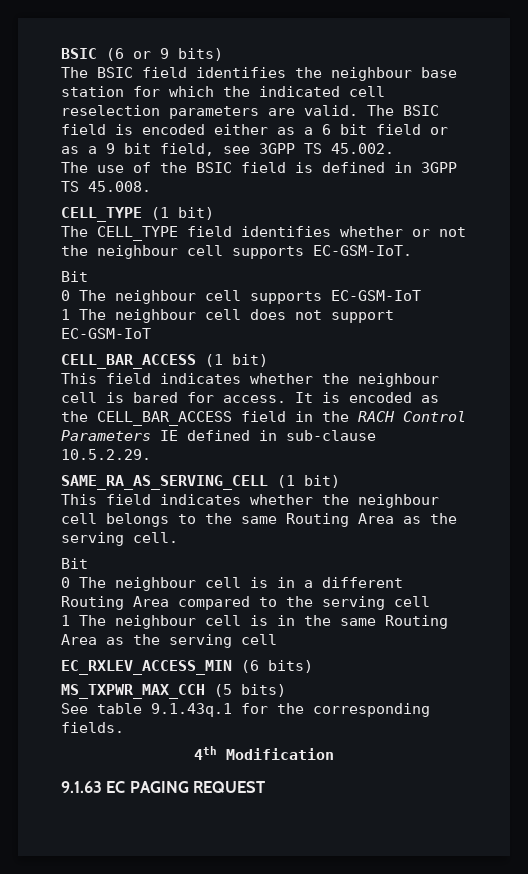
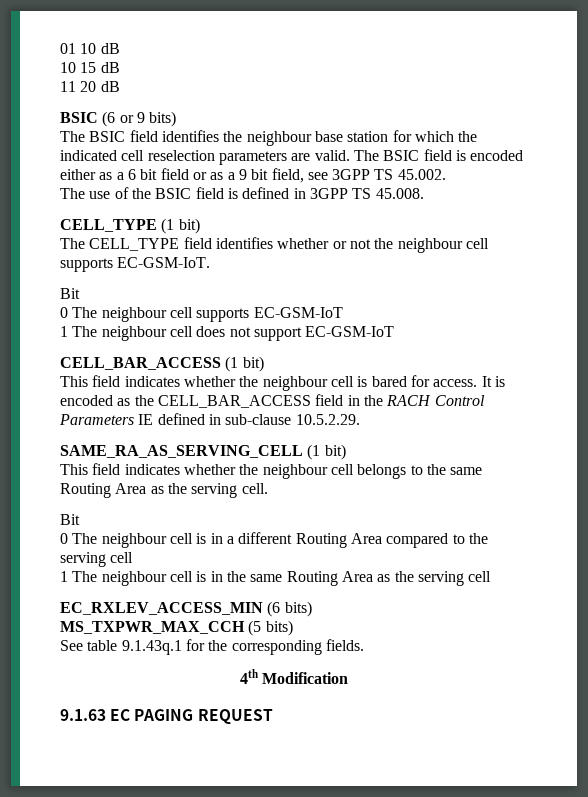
+ 01 10 dB
+ 10 15 dB
+ 11 20 dB

